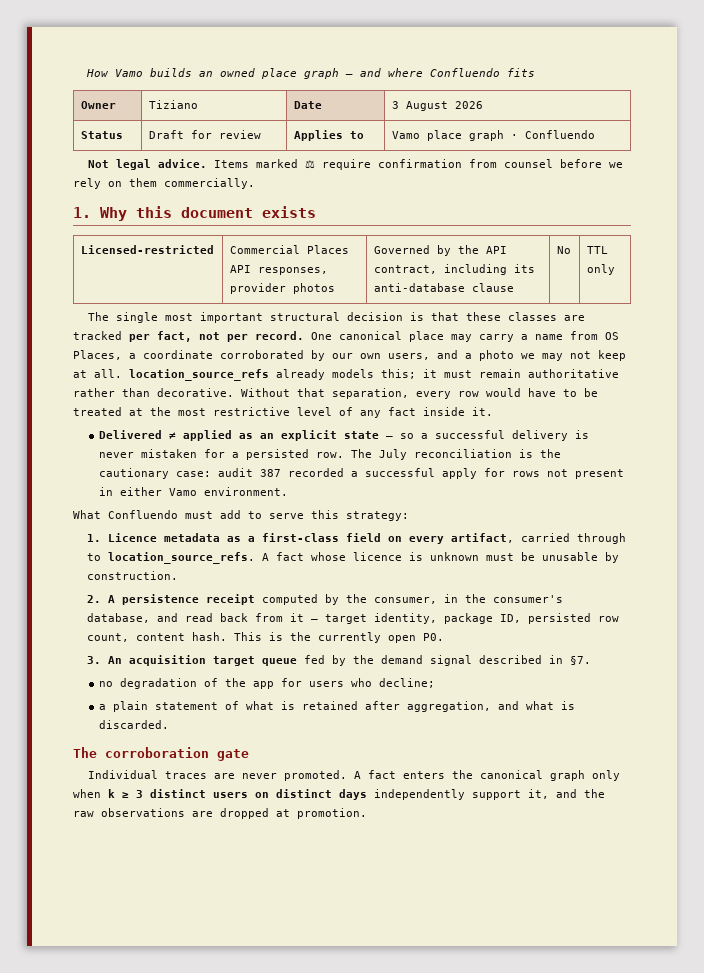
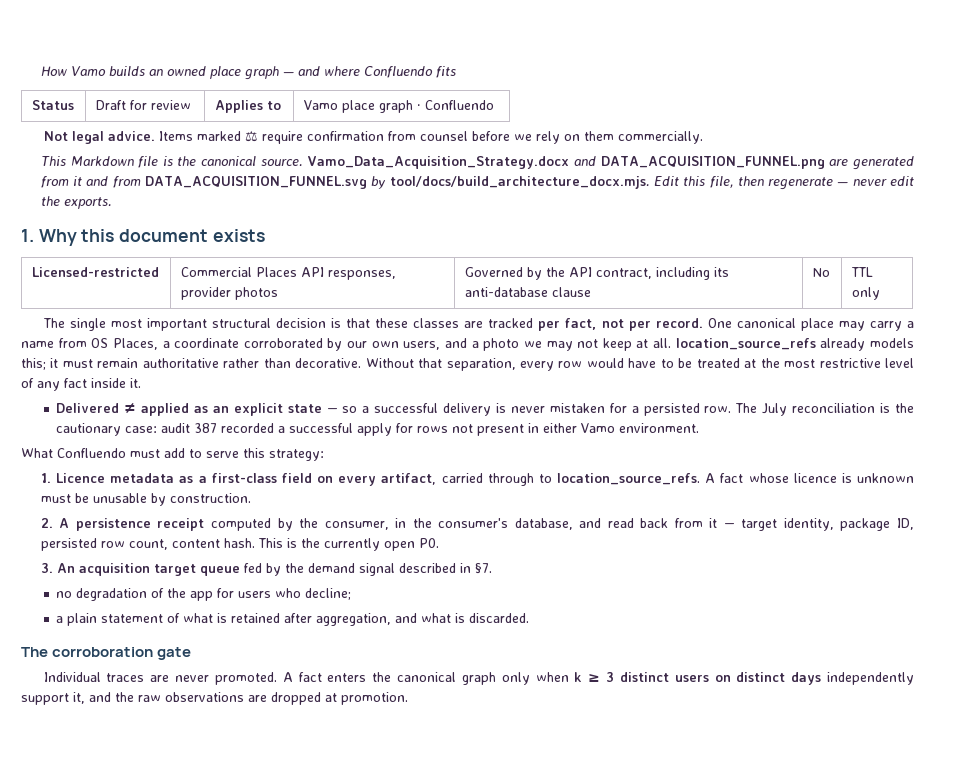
- Owner | Tiziano | Date | 3 August 2026
+ This Markdown file is the canonical source. Vamo_Data_Acquisition_Strategy.docx and DATA_ACQUISITION_FUNNEL.png are generated from it and from DATA_ACQUISITION_FUNNEL.svg by tool/docs/build_architecture_docx.mjs. Edit this file, then regenerate — never edit the exports.

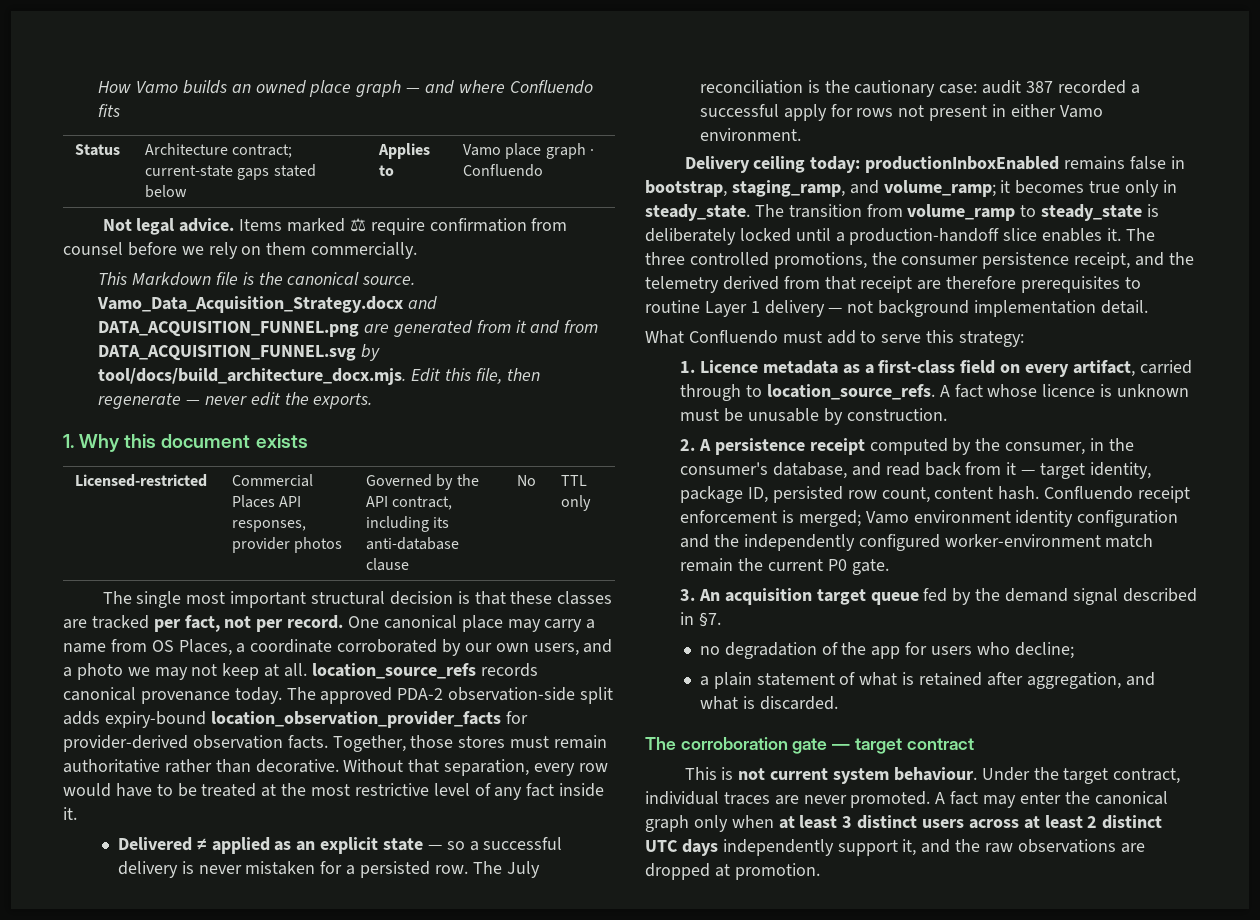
- Status | Draft for review | Applies to | Vamo place graph · Confluendo
+ Status | Architecture contract; current-state gaps stated below | Applies to | Vamo place graph · Confluendo
- One canonical place may carry a name from OS Places, a coordinate corroborated by our own users, and a photo we may not keep at all. location_source_refs already models this; it must remain authoritative rather than decorative.
+ One canonical place may carry a name from OS Places, a coordinate corroborated by our own users, and a photo we may not keep at all. location_source_refs records canonical provenance today. The approved PDA-2 observation-side split adds expiry-bound location_observation_provider_facts for provider-derived observation facts. Together, those stores must remain authoritative rather than decorative.
+ Delivery ceiling today: productionInboxEnabled remains false in bootstrap, staging_ramp, and volume_ramp; it becomes true only in steady_state. The transition from volume_ramp to steady_state is deliberately locked until a production-handoff slice enables it. The three controlled promotions, the consumer persistence receipt, and the telemetry derived from that receipt are therefore prerequisites to routine Layer 1 delivery — not background implementation detail.
- This is the currently open P0.
+ Confluendo receipt enforcement is merged; Vamo environment identity configuration and the independently configured worker-environment match remain the current P0 gate.
- The corroboration gate
- Individual traces are never promoted.
+ The corroboration gate — target contract
+ This is not current system behaviour. Under the target contract, individual traces are never promoted.
- A fact enters the canonical graph only when k ≥ 3 distinct users on distinct days independently support it, and the raw observations are dropped at promotion.
+ A fact may enter the canonical graph only when at least 3 distinct users across at least 2 distinct UTC days independently support it, and the raw observations are dropped at promotion.

